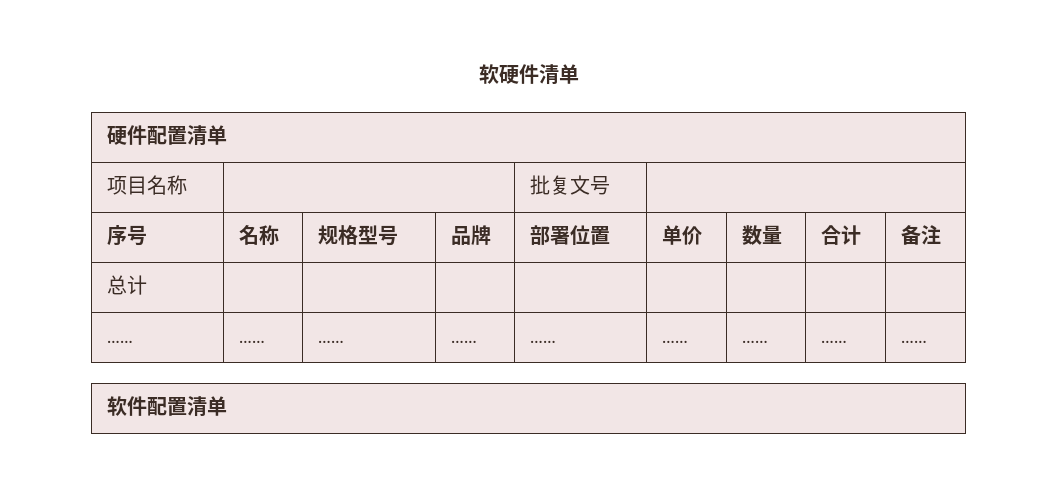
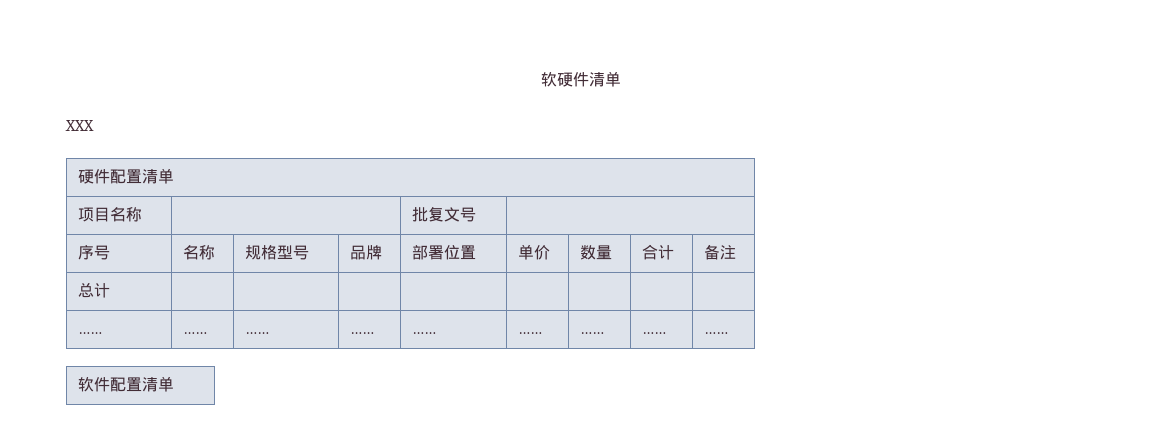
+ XXX

